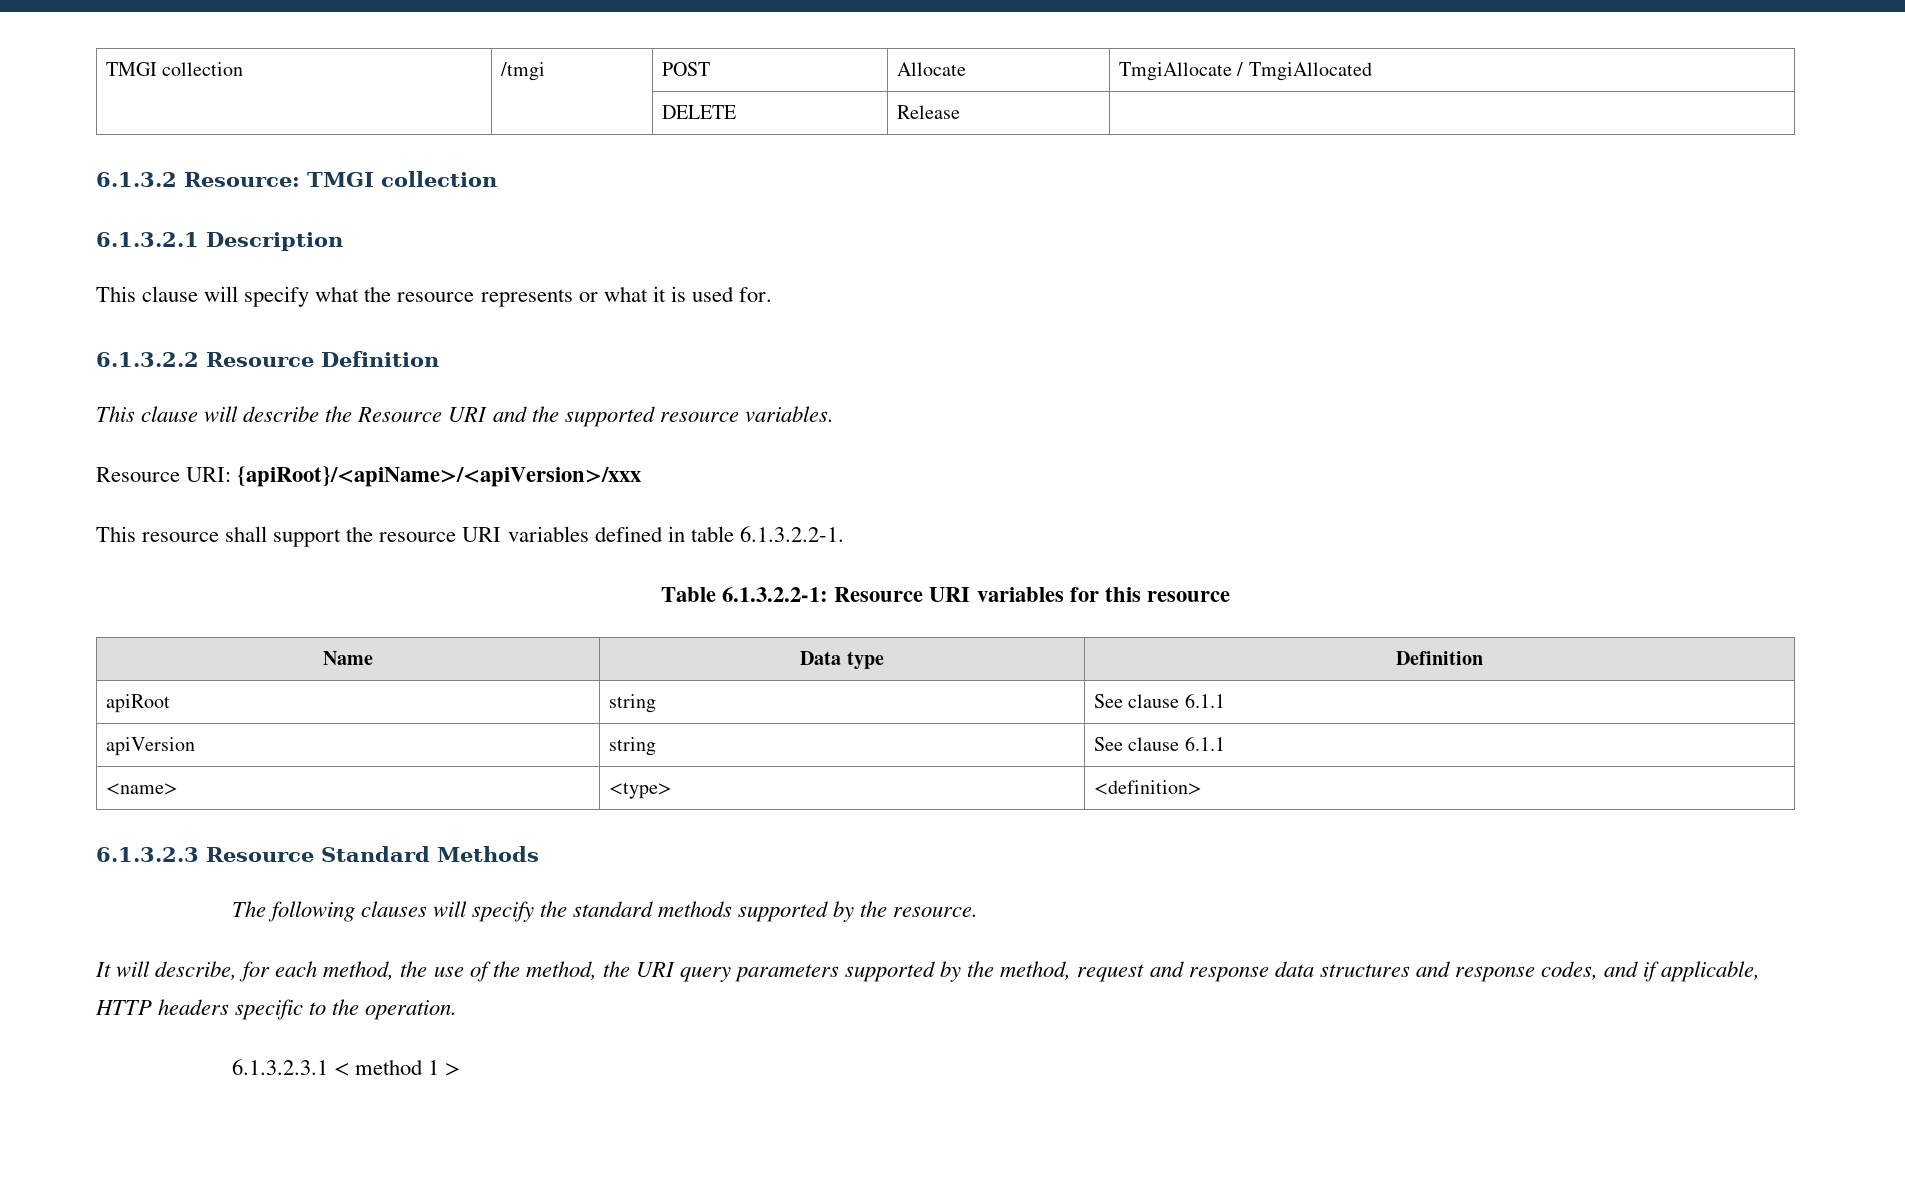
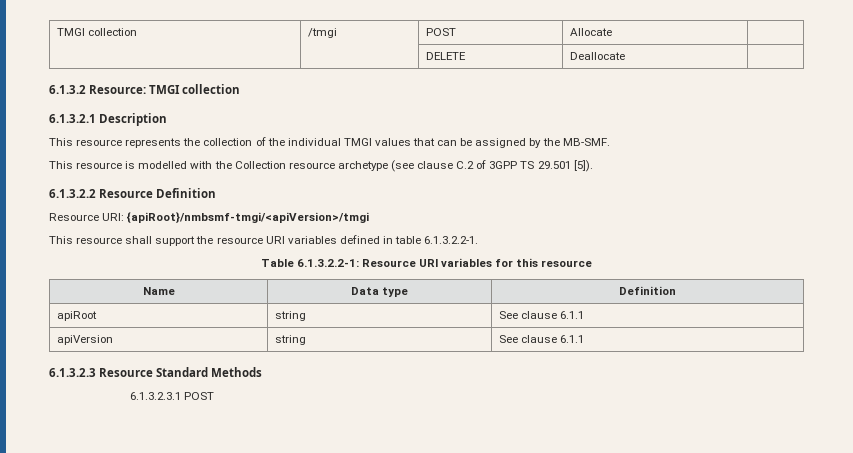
- TMGI collection | /tmgi | POST | Allocate | TmgiAllocate / TmgiAllocated
+ TMGI collection | /tmgi | POST | Allocate |
- | | DELETE | Release |
+ | | DELETE | Deallocate |
- This clause will specify what the resource represents or what it is used for.
+ This resource represents the collection of the individual TMGI values that can be assigned by the MB-SMF.
+ This resource is modelled with the Collection resource archetype (see clause C.2 of 3GPP TS 29.501 [5]).
  6.1.3.2.2 Resource Definition
- This clause will describe the Resource URI and the supported resource variables.
- Resource URI: {apiRoot}/<apiName>/<apiVersion>/xxx
+ Resource URI: {apiRoot}/nmbsmf-tmgi/<apiVersion>/tmgi
- <name> | <type> | <definition>
- The following clauses will specify the standard methods supported by the resource.
- It will describe, for each method, the use of the method, the URI query parameters supported by the method, request and response data structures and response codes, and if applicable, HTTP headers specific to the operation.
- 6.1.3.2.3.1 < method 1 >
+ 6.1.3.2.3.1 POST

